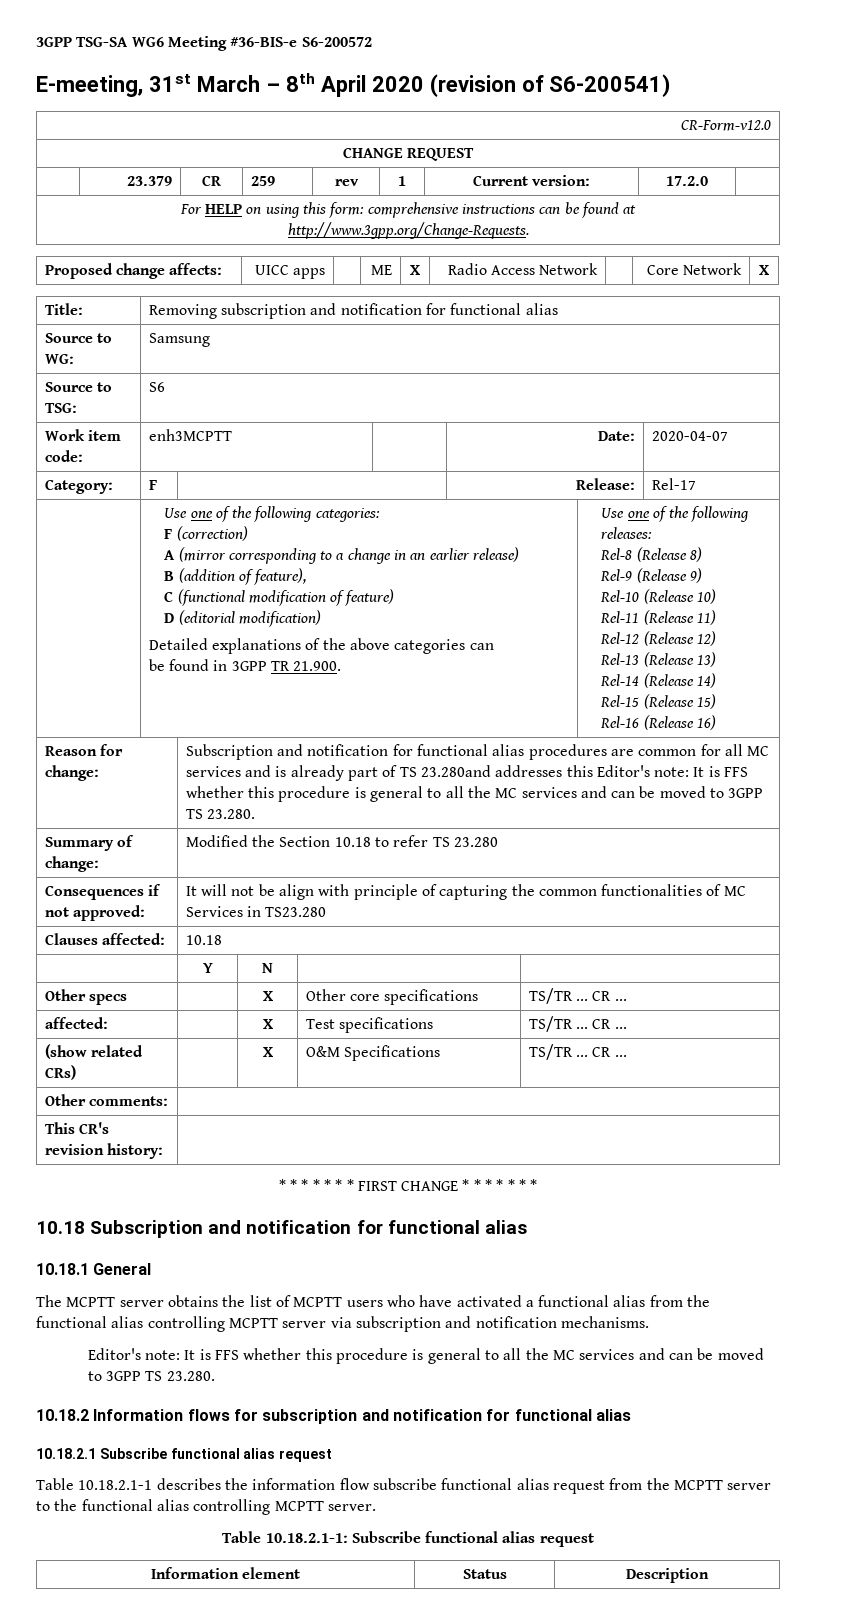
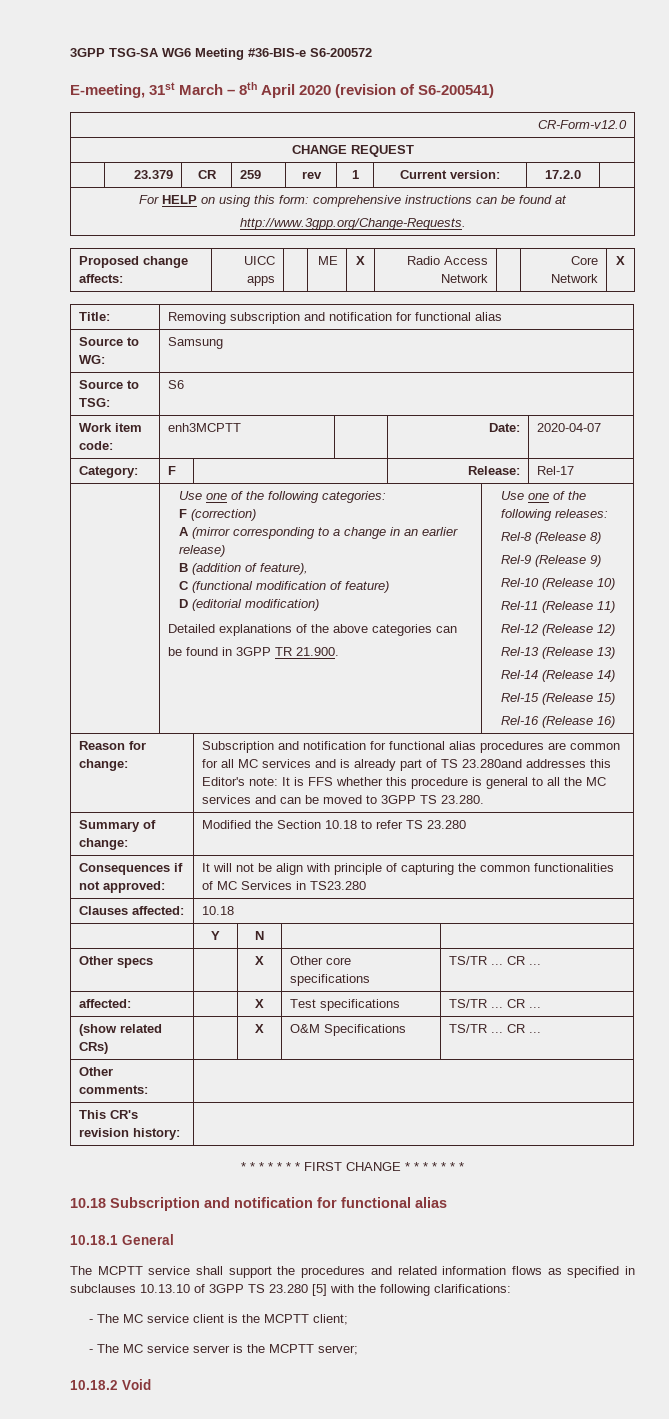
- The MCPTT server obtains the list of MCPTT users who have activated a functional alias from the functional alias controlling MCPTT server via subscription and notification mechanisms.
- Editor's note: It is FFS whether this procedure is general to all the MC services and can be moved to 3GPP TS 23.280.
- 10.18.2 Information flows for subscription and notification for functional alias
- 10.18.2.1 Subscribe functional alias request
- Table 10.18.2.1-1 describes the information flow subscribe functional alias request from the MCPTT server to the functional alias controlling MCPTT server.
- Table 10.18.2.1-1: Subscribe functional alias request
- Information element | Status | Description
+ The MCPTT service shall support the procedures and related information flows as specified in subclauses 10.13.10 of 3GPP TS 23.280 [5] with the following clarifications:
+ - The MC service client is the MCPTT client;
+ - The MC service server is the MCPTT server;
+ 10.18.2 Void

